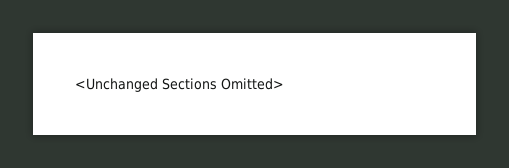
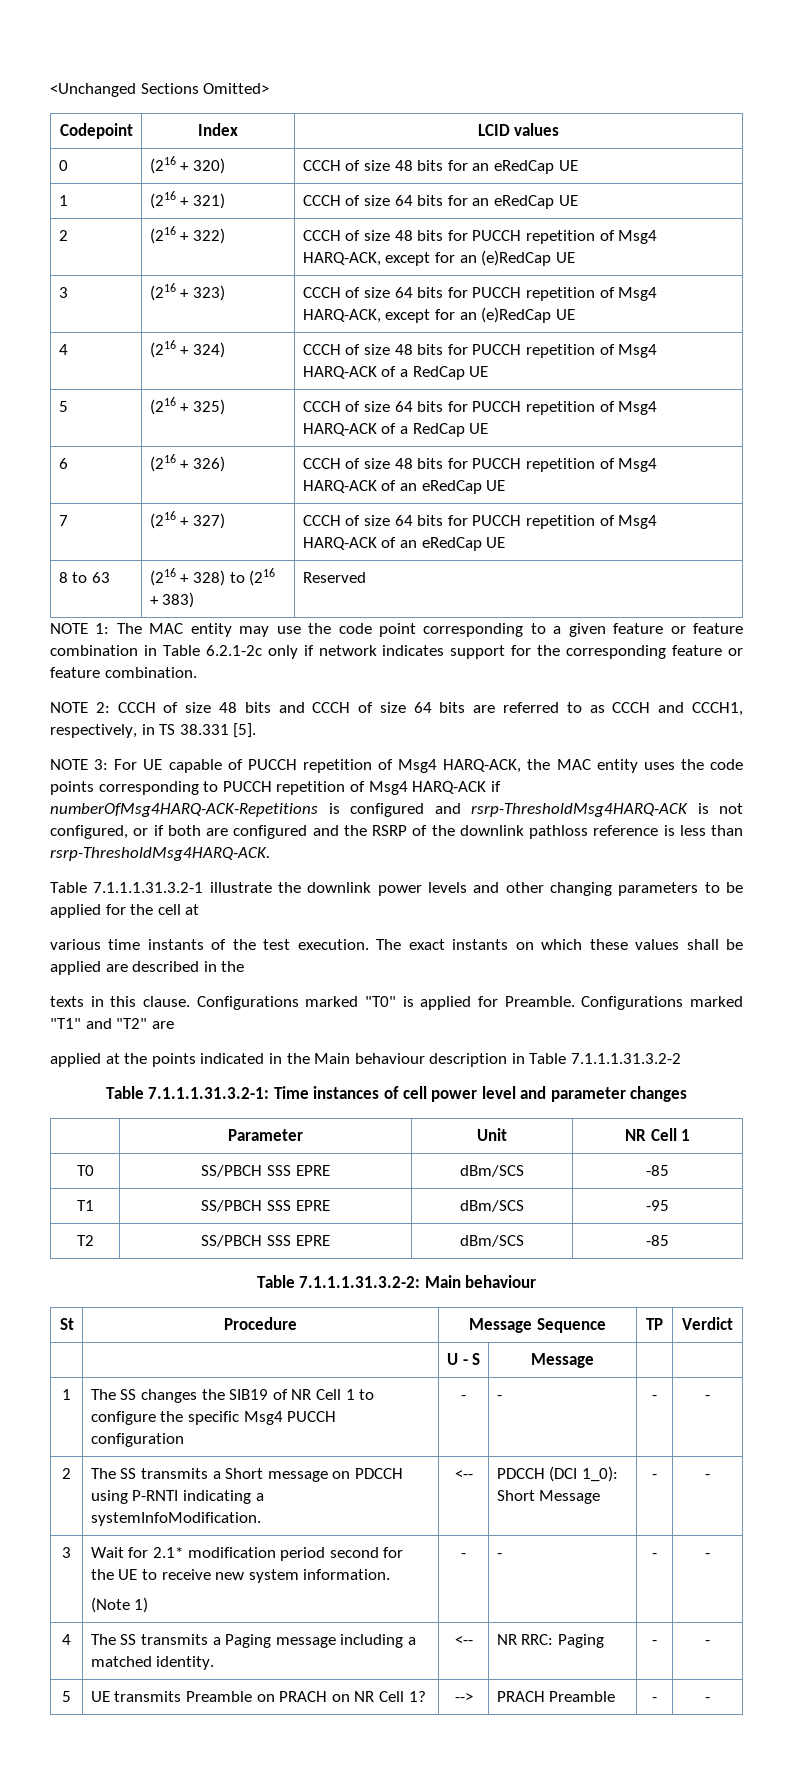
+ Codepoint | Index | LCID values
+ 0 | (216 + 320) | CCCH of size 48 bits for an eRedCap UE
+ 1 | (216 + 321) | CCCH of size 64 bits for an eRedCap UE
+ 2 | (216 + 322) | CCCH of size 48 bits for PUCCH repetition of Msg4 HARQ-ACK, except for an (e)RedCap UE
+ 3 | (216 + 323) | CCCH of size 64 bits for PUCCH repetition of Msg4 HARQ-ACK, except for an (e)RedCap UE
+ 4 | (216 + 324) | CCCH of size 48 bits for PUCCH repetition of Msg4 HARQ-ACK of a RedCap UE
+ 5 | (216 + 325) | CCCH of size 64 bits for PUCCH repetition of Msg4 HARQ-ACK of a RedCap UE
+ 6 | (216 + 326) | CCCH of size 48 bits for PUCCH repetition of Msg4 HARQ-ACK of an eRedCap UE
+ 7 | (216 + 327) | CCCH of size 64 bits for PUCCH repetition of Msg4 HARQ-ACK of an eRedCap UE
+ 8 to 63 | (216 + 328) to (216 + 383) | Reserved
+ NOTE 1: The MAC entity may use the code point corresponding to a given feature or feature combination in Table 6.2.1-2c only if network indicates support for the corresponding feature or feature combination.
+ NOTE 2: CCCH of size 48 bits and CCCH of size 64 bits are referred to as CCCH and CCCH1, respectively, in TS 38.331 [5].
+ NOTE 3: For UE capable of PUCCH repetition of Msg4 HARQ-ACK, the MAC entity uses the code points corresponding to PUCCH repetition of Msg4 HARQ-ACK if numberOfMsg4HARQ-ACK-Repetitions is configured and rsrp-ThresholdMsg4HARQ-ACK is not configured, or if both are configured and the RSRP of the downlink pathloss reference is less than rsrp-ThresholdMsg4HARQ-ACK.
+ Table 7.1.1.1.31.3.2-1 illustrate the downlink power levels and other changing parameters to be applied for the cell at
+ various time instants of the test execution. The exact instants on which these values shall be applied are described in the
+ texts in this clause. Configurations marked "T0" is applied for Preamble. Configurations marked "T1" and "T2" are
+ applied at the points indicated in the Main behaviour description in Table 7.1.1.1.31.3.2-2
+ Table 7.1.1.1.31.3.2-1: Time instances of cell power level and parameter changes
+ | Parameter | Unit | NR Cell 1
+ T0 | SS/PBCH SSS EPRE | dBm/SCS | -85
+ T1 | SS/PBCH SSS EPRE | dBm/SCS | -95
+ T2 | SS/PBCH SSS EPRE | dBm/SCS | -85
+ Table 7.1.1.1.31.3.2-2: Main behaviour
+ St | Procedure | Message Sequence | TP | Verdict
+ | | U - S | Message | |
+ 1 | The SS changes the SIB19 of NR Cell 1 to configure the specific Msg4 PUCCH configuration | - | - | - | -
+ 2 | The SS transmits a Short message on PDCCH using P-RNTI indicating a systemInfoModification. | <-- | PDCCH (DCI 1_0): Short Message | - | -
+ 3 | Wait for 2.1* modification period second for the UE to receive new system information.
+ (Note 1) | - | - | - | -
+ 4 | The SS transmits a Paging message including a matched identity. | <-- | NR RRC: Paging | - | -
+ 5 | UE transmits Preamble on PRACH on NR Cell 1? | --> | PRACH Preamble | - | -

